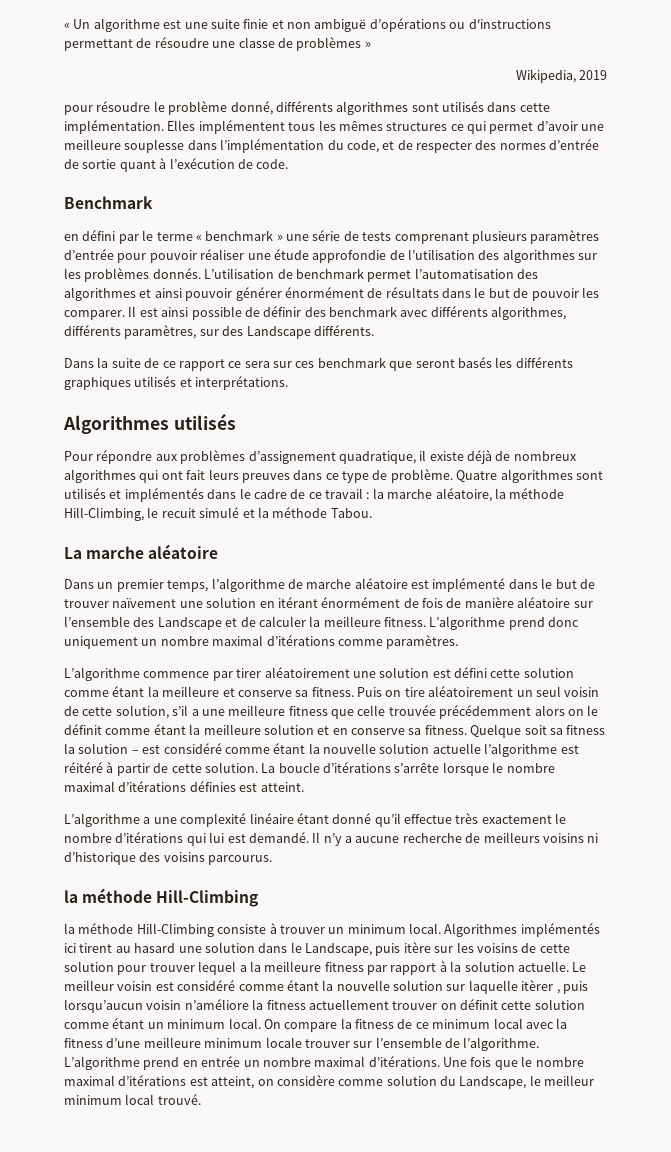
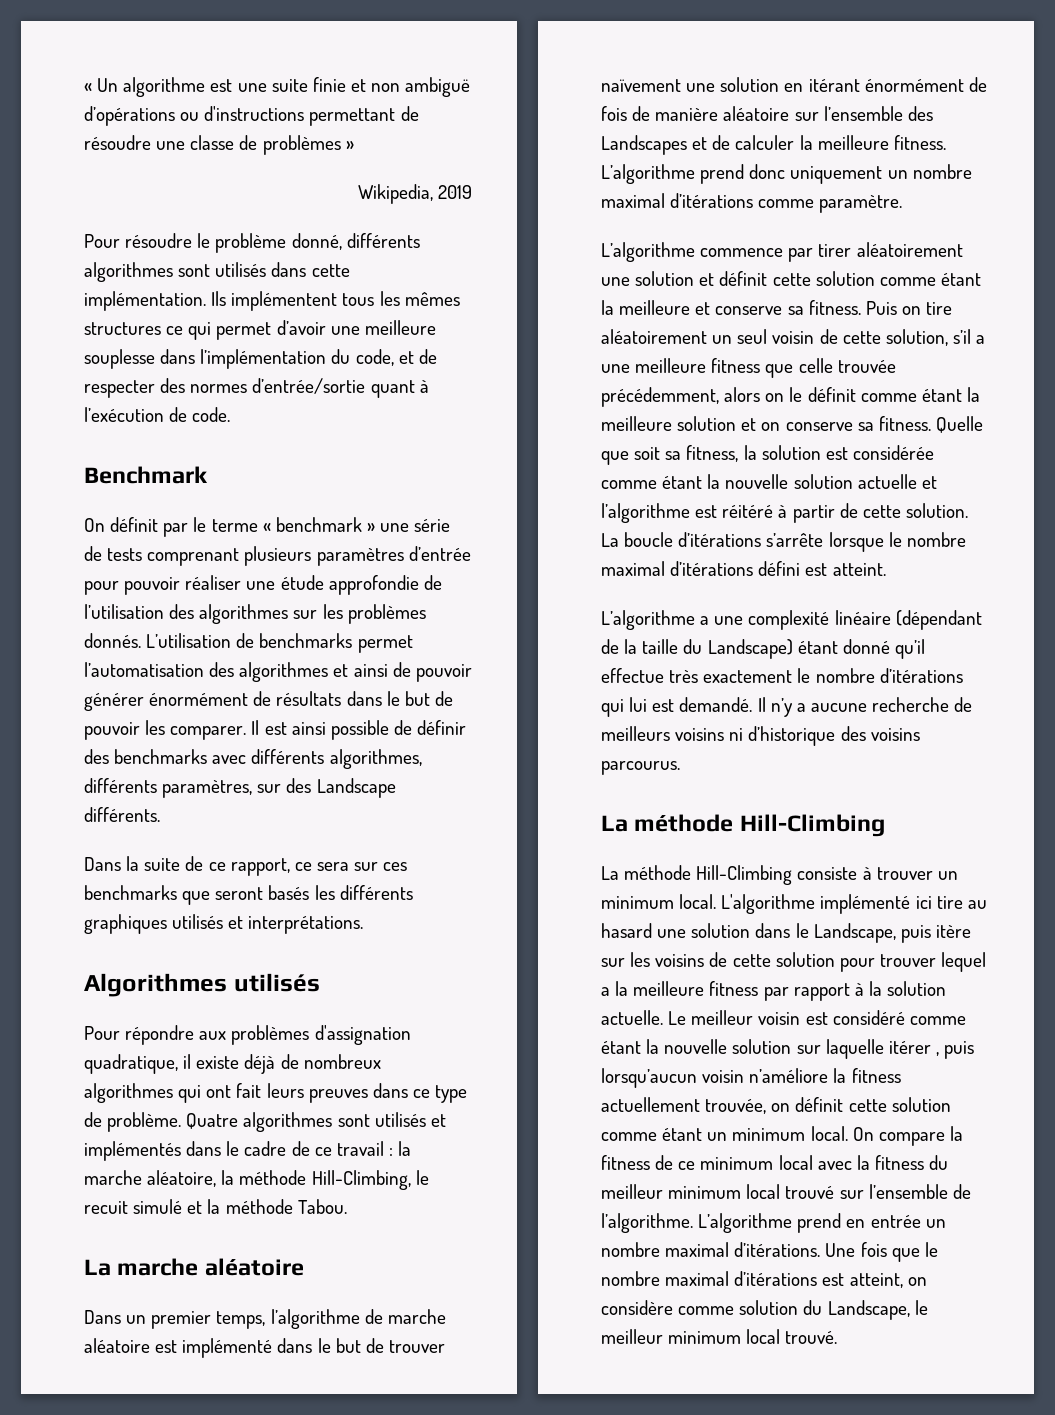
- pour résoudre le problème donné, différents algorithmes sont utilisés dans cette implémentation.
+ Pour résoudre le problème donné, différents algorithmes sont utilisés dans cette implémentation.
- Elles implémentent tous les mêmes structures ce qui permet d’avoir une meilleure souplesse dans l’implémentation du code, et de respecter des normes d’entrée de sortie quant à l’exécution de code.
+ Ils implémentent tous les mêmes structures ce qui permet d’avoir une meilleure souplesse dans l’implémentation du code, et de respecter des normes d’entrée/sortie quant à l’exécution de code.
- en défini par le terme « benchmark » une série de tests comprenant plusieurs paramètres d’entrée pour pouvoir réaliser une étude approfondie de l’utilisation des algorithmes sur les problèmes donnés.
+ On définit par le terme « benchmark » une série de tests comprenant plusieurs paramètres d’entrée pour pouvoir réaliser une étude approfondie de l’utilisation des algorithmes sur les problèmes donnés.
- L’utilisation de benchmark permet l’automatisation des algorithmes et ainsi pouvoir générer énormément de résultats dans le but de pouvoir les comparer.
+ L’utilisation de benchmarks permet l’automatisation des algorithmes et ainsi de pouvoir générer énormément de résultats dans le but de pouvoir les comparer.
- Il est ainsi possible de définir des benchmark avec différents algorithmes, différents paramètres, sur des Landscape différents.
+ Il est ainsi possible de définir des benchmarks avec différents algorithmes, différents paramètres, sur des Landscape différents.
- Dans la suite de ce rapport ce sera sur ces benchmark que seront basés les différents graphiques utilisés et interprétations.
+ Dans la suite de ce rapport, ce sera sur ces benchmarks que seront basés les différents graphiques utilisés et interprétations.
- Pour répondre aux problèmes d’assignement quadratique, il existe déjà de nombreux algorithmes qui ont fait leurs preuves dans ce type de problème.
+ Pour répondre aux problèmes d'assignation quadratique, il existe déjà de nombreux algorithmes qui ont fait leurs preuves dans ce type de problème.
- Dans un premier temps, l’algorithme de marche aléatoire est implémenté dans le but de trouver naïvement une solution en itérant énormément de fois de manière aléatoire sur l’ensemble des Landscape et de calculer la meilleure fitness.
+ Dans un premier temps, l’algorithme de marche aléatoire est implémenté dans le but de trouver naïvement une solution en itérant énormément de fois de manière aléatoire sur l’ensemble des Landscapes et de calculer la meilleure fitness.
- L’algorithme prend donc uniquement un nombre maximal d’itérations comme paramètres.
+ L’algorithme prend donc uniquement un nombre maximal d’itérations comme paramètre.
- L’algorithme commence par tirer aléatoirement une solution est défini cette solution comme étant la meilleure et conserve sa fitness.
+ L’algorithme commence par tirer aléatoirement une solution et définit cette solution comme étant la meilleure et conserve sa fitness.
- Puis on tire aléatoirement un seul voisin de cette solution, s’il a une meilleure fitness que celle trouvée précédemment alors on le définit comme étant la meilleure solution et en conserve sa fitness. Quelque soit sa fitness la solution – est considéré comme étant la nouvelle solution actuelle l’algorithme est réitéré à partir de cette solution.
+ Puis on tire aléatoirement un seul voisin de cette solution, s’il a une meilleure fitness que celle trouvée précédemment, alors on le définit comme étant la meilleure solution et on conserve sa fitness. Quelle que soit sa fitness, la solution est considérée comme étant la nouvelle solution actuelle et l’algorithme est réitéré à partir de cette solution.
- La boucle d’itérations s’arrête lorsque le nombre maximal d’itérations définies est atteint.
+ La boucle d’itérations s’arrête lorsque le nombre maximal d’itérations défini est atteint.
- L’algorithme a une complexité linéaire étant donné qu’il effectue très exactement le nombre d’itérations qui lui est demandé.
+ L’algorithme a une complexité linéaire (dépendant de la taille du Landscape) étant donné qu’il effectue très exactement le nombre d’itérations qui lui est demandé.
  Il n’y a aucune recherche de meilleurs voisins ni d’historique des voisins parcourus.
- la méthode Hill-Climbing
+ La méthode Hill-Climbing
- la méthode Hill-Climbing consiste à trouver un minimum local.
+ La méthode Hill-Climbing consiste à trouver un minimum local.
- Algorithmes implémentés ici tirent au hasard une solution dans le Landscape, puis itère sur les voisins de cette solution pour trouver lequel a la meilleure fitness par rapport à la solution actuelle.
+ L'algorithme implémenté ici tire au hasard une solution dans le Landscape, puis itère sur les voisins de cette solution pour trouver lequel a la meilleure fitness par rapport à la solution actuelle.
- Le meilleur voisin est considéré comme étant la nouvelle solution sur laquelle itèrer , puis lorsqu’aucun voisin n’améliore la fitness actuellement trouver on définit cette solution comme étant un minimum local.
+ Le meilleur voisin est considéré comme étant la nouvelle solution sur laquelle itérer , puis lorsqu’aucun voisin n’améliore la fitness actuellement trouvée, on définit cette solution comme étant un minimum local.
- On compare la fitness de ce minimum local avec la fitness d’une meilleure minimum locale trouver sur l’ensemble de l’algorithme.
+ On compare la fitness de ce minimum local avec la fitness du meilleur minimum local trouvé sur l’ensemble de l’algorithme.

